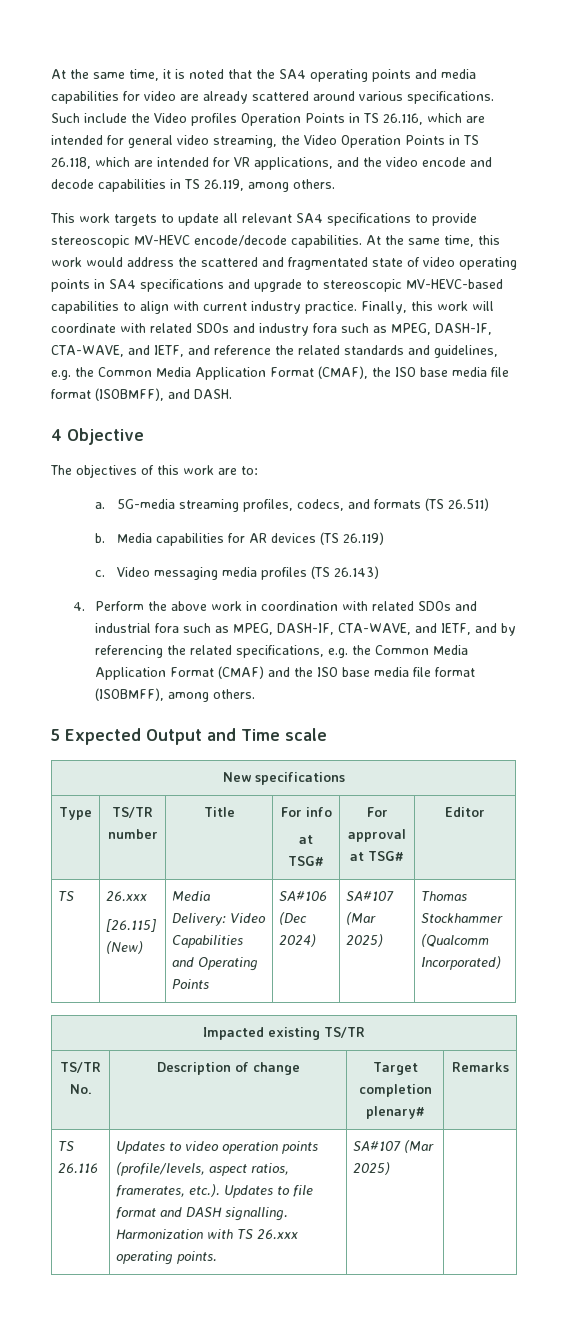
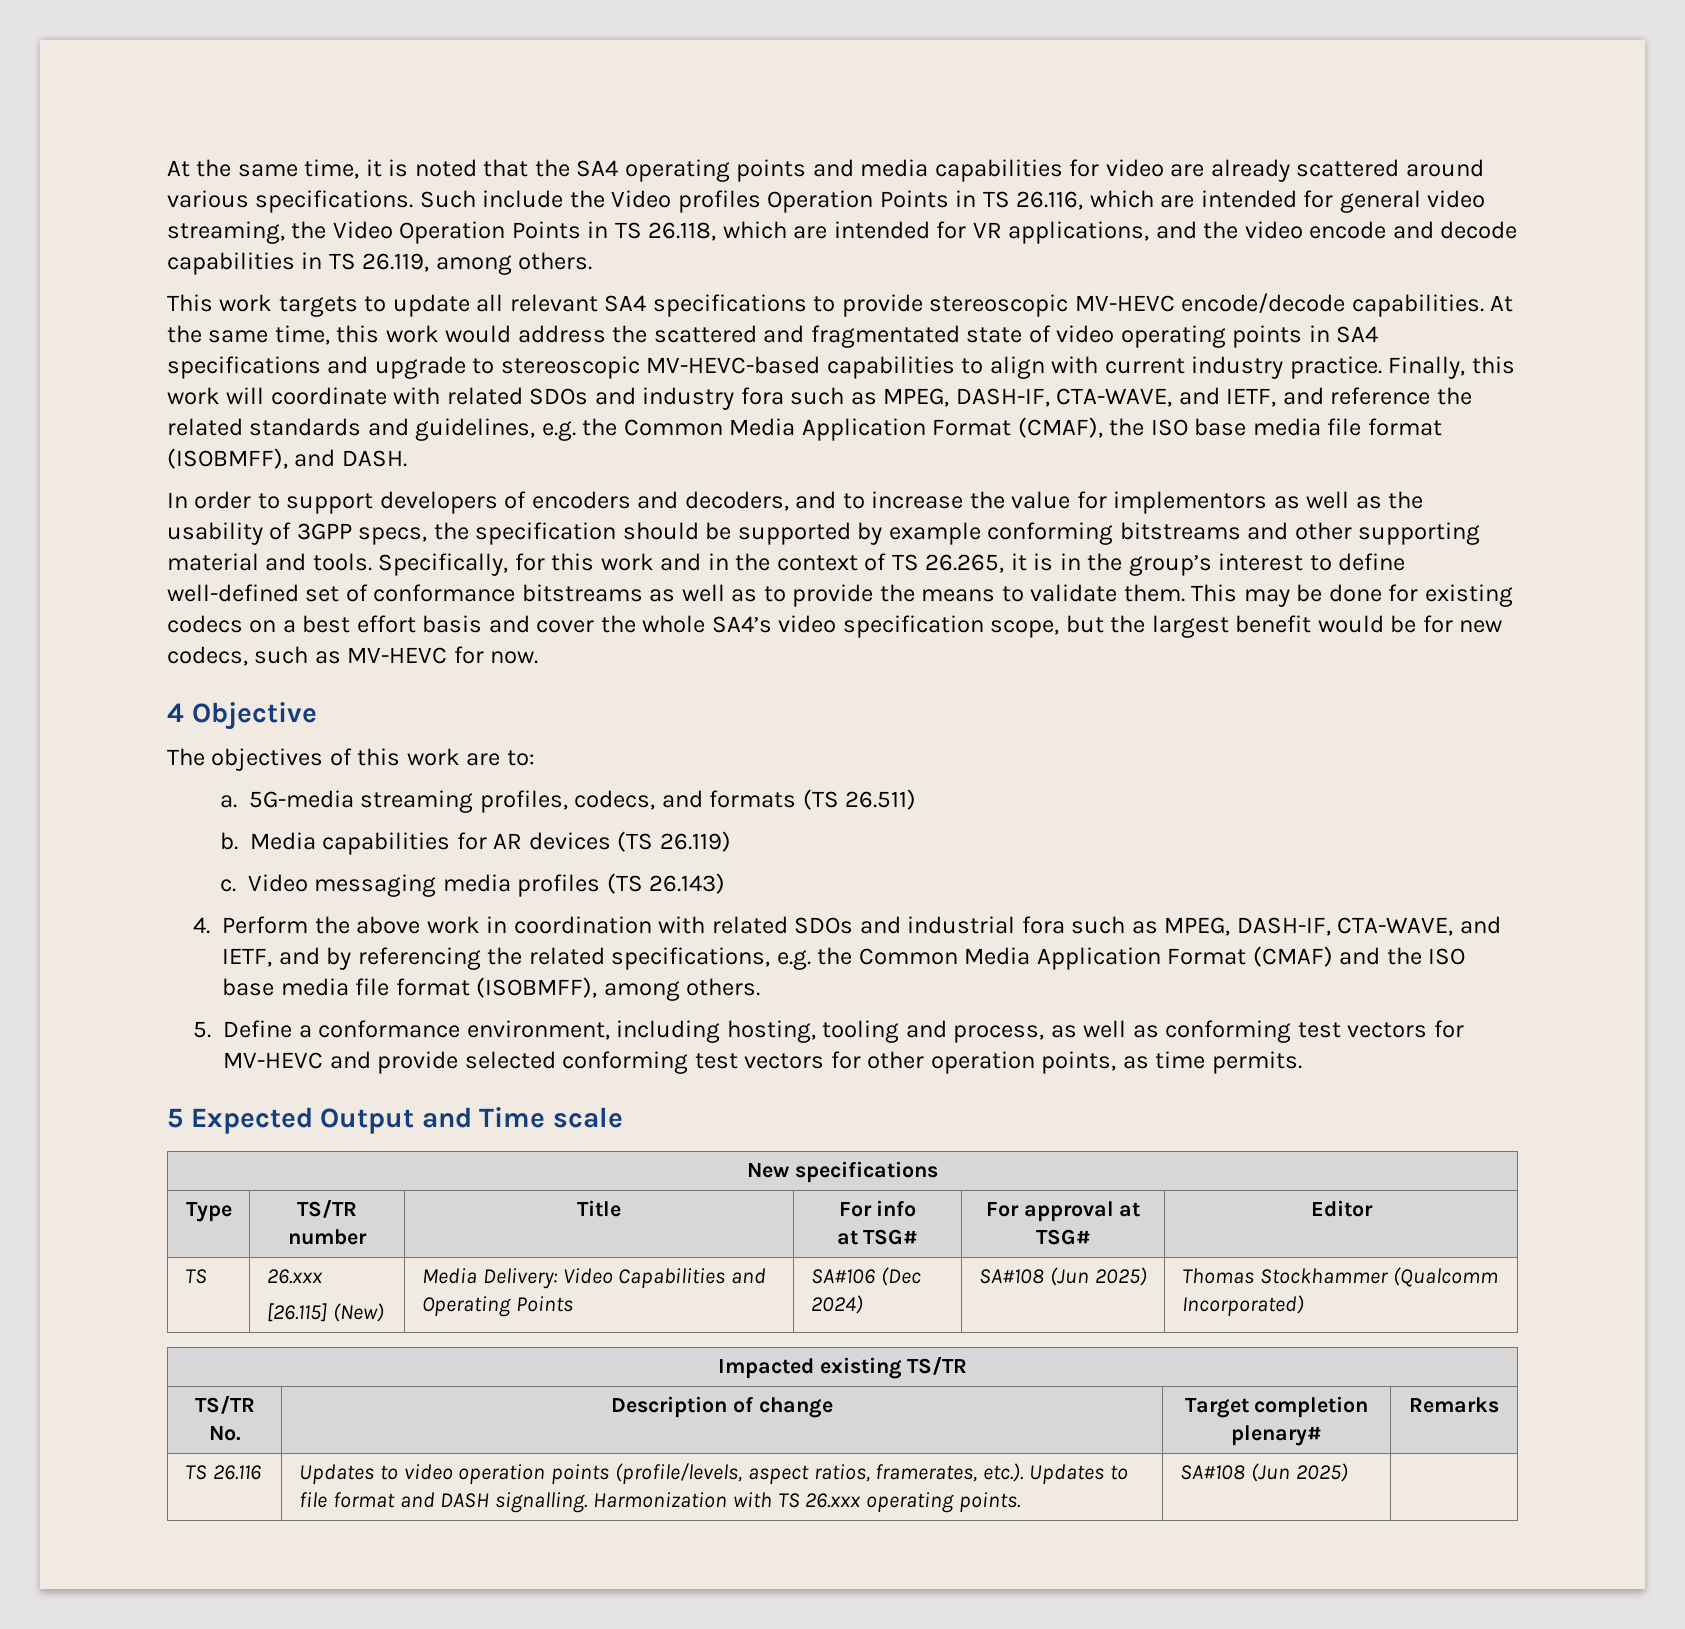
+ In order to support developers of encoders and decoders, and to increase the value for implementors as well as the usability of 3GPP specs, the specification should be supported by example conforming bitstreams and other supporting material and tools. Specifically, for this work and in the context of TS 26.265, it is in the group’s interest to define well-defined set of conformance bitstreams as well as to provide the means to validate them. This may be done for existing codecs on a best effort basis and cover the whole SA4’s video specification scope, but the largest benefit would be for new codecs, such as MV-HEVC for now.
+ 5. Define a conformance environment, including hosting, tooling and process, as well as conforming test vectors for MV-HEVC and provide selected conforming test vectors for other operation points, as time permits.
  TS | 26.xxx
- [26.115] (New) | Media Delivery: Video Capabilities and Operating Points | SA#106 (Dec 2024) | SA#107 (Mar 2025) | Thomas Stockhammer (Qualcomm Incorporated)
+ [26.115] (New) | Media Delivery: Video Capabilities and Operating Points | SA#106 (Dec 2024) | SA#108 (Jun 2025) | Thomas Stockhammer (Qualcomm Incorporated)
- TS 26.116 | Updates to video operation points (profile/levels, aspect ratios, framerates, etc.). Updates to file format and DASH signalling. Harmonization with TS 26.xxx operating points. | SA#107 (Mar 2025) |
+ TS 26.116 | Updates to video operation points (profile/levels, aspect ratios, framerates, etc.). Updates to file format and DASH signalling. Harmonization with TS 26.xxx operating points. | SA#108 (Jun 2025) |

